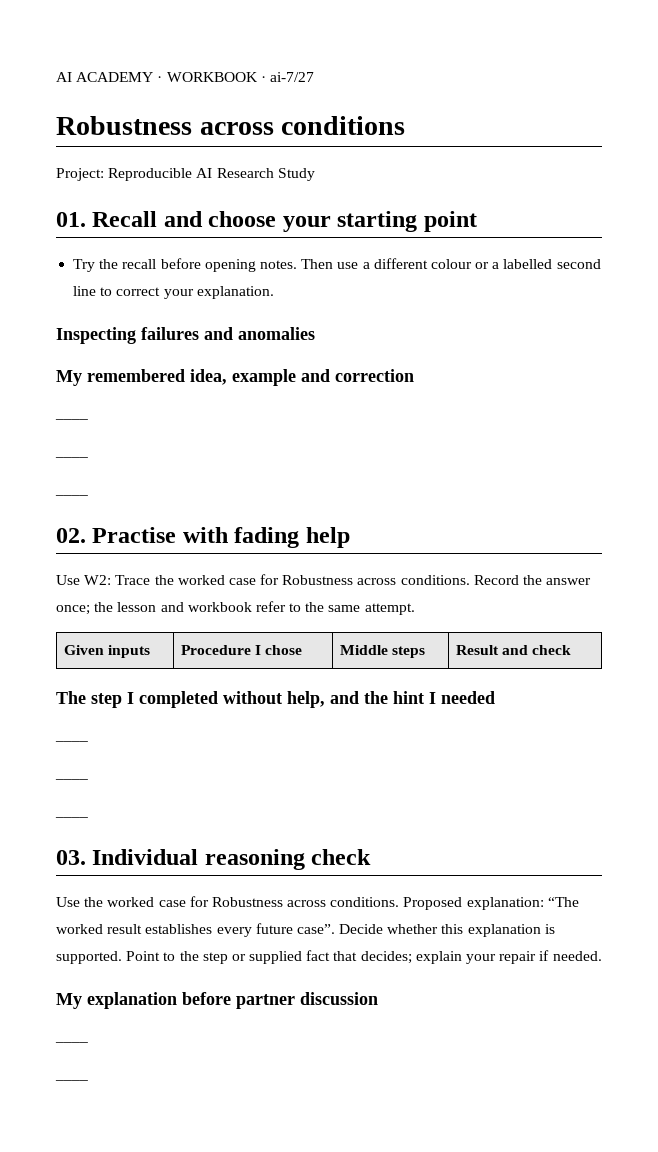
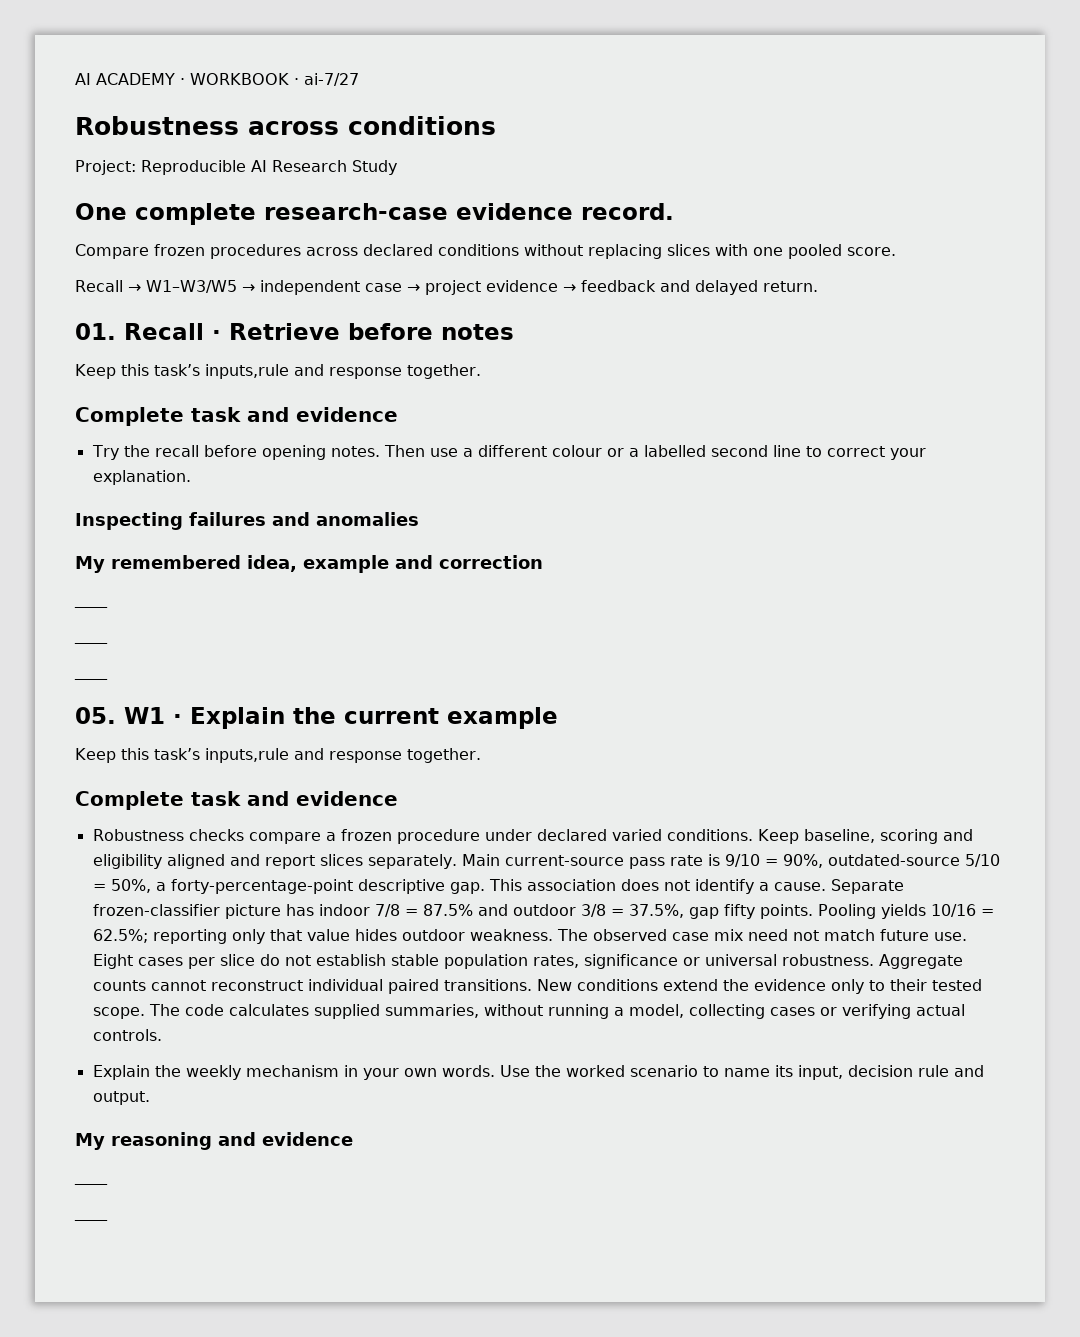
- 01. Recall and choose your starting point
+ One complete research-case evidence record.
+ Compare frozen procedures across declared conditions without replacing slices with one pooled score.
+ Recall → W1–W3/W5 → independent case → project evidence → feedback and delayed return.
+ 01. Recall · Retrieve before notes
+ Keep this task’s inputs,rule and response together.
+ Complete task and evidence
- 02. Practise with fading help
- Use W2: Trace the worked case for Robustness across conditions. Record the answer once; the lesson and workbook refer to the same attempt.
- Given inputs | Procedure I chose | Middle steps | Result and check
- The step I completed without help, and the hint I needed
- ____
- ____
- ____
- 03. Individual reasoning check
- Use the worked case for Robustness across conditions. Proposed explanation: “The worked result establishes every future case”. Decide whether this explanation is supported. Point to the step or supplied fact that decides; explain your repair if needed.
- My explanation before partner discussion
+ 05. W1 · Explain the current example
+ Keep this task’s inputs,rule and response together.
+ Complete task and evidence
+ Robustness checks compare a frozen procedure under declared varied conditions. Keep baseline, scoring and eligibility aligned and report slices separately. Main current-source pass rate is 9/10 = 90%, outdated-source 5/10 = 50%, a forty-percentage-point descriptive gap. This association does not identify a cause. Separate frozen-classifier picture has indoor 7/8 = 87.5% and outdoor 3/8 = 37.5%, gap fifty points. Pooling yields 10/16 = 62.5%; reporting only that value hides outdoor weakness. The observed case mix need not match future use. Eight cases per slice do not establish stable population rates, significance or universal robustness. Aggregate counts cannot reconstruct individual paired transitions. New conditions extend the evidence only to their tested scope. The code calculates supplied summaries, without running a model, collecting cases or verifying actual controls.
+ Explain the weekly mechanism in your own words. Use the worked scenario to name its input, decision rule and output.
+ My reasoning and evidence

